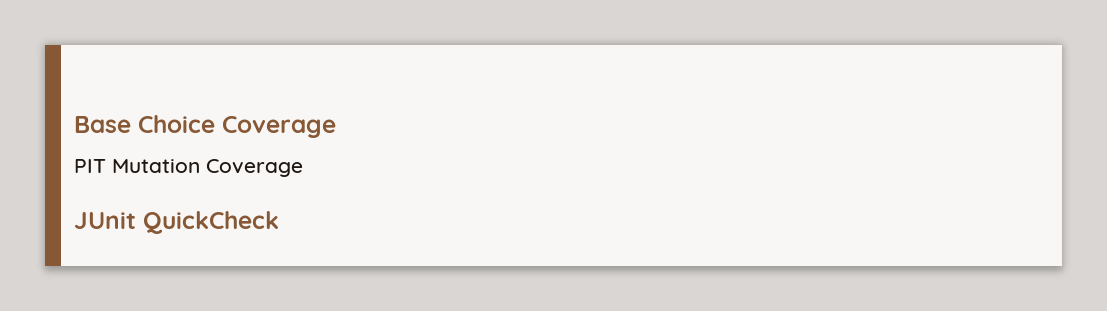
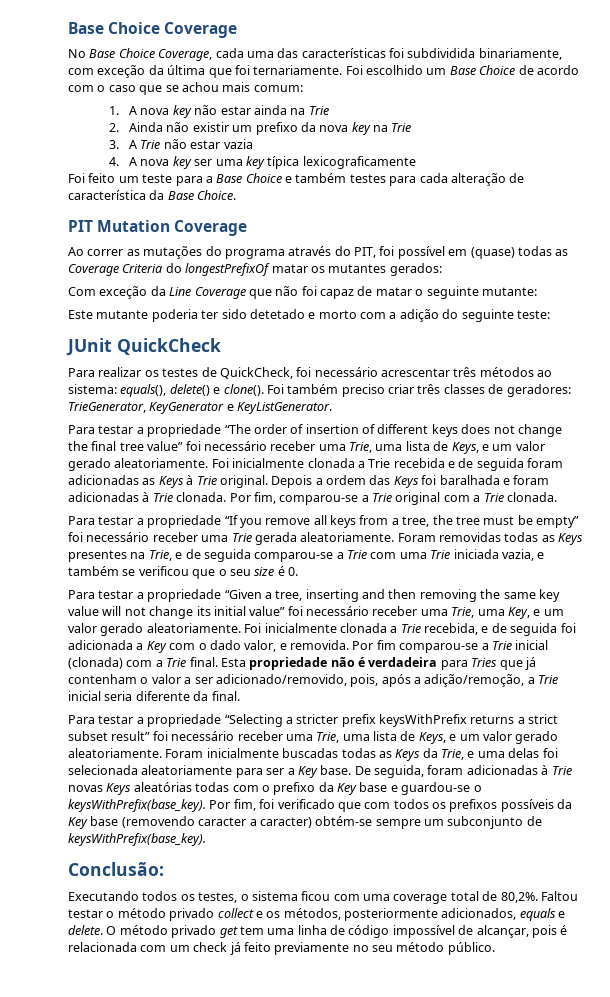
+ No Base Choice Coverage, cada uma das características foi subdividida binariamente, com exceção da última que foi ternariamente. Foi escolhido um Base Choice de acordo com o caso que se achou mais comum:
+ 1. A nova key não estar ainda na Trie
+ 2. Ainda não existir um prefixo da nova key na Trie
+ 3. A Trie não estar vazia
+ 4. A nova key ser uma key típica lexicograficamente
+ Foi feito um teste para a Base Choice e também testes para cada alteração de característica da Base Choice.
  PIT Mutation Coverage
+ Ao correr as mutações do programa através do PIT, foi possível em (quase) todas as Coverage Criteria do longestPrefixOf matar os mutantes gerados:
+ Com exceção da Line Coverage que não foi capaz de matar o seguinte mutante:
+ Este mutante poderia ter sido detetado e morto com a adição do seguinte teste:
  JUnit QuickCheck
+ Para realizar os testes de QuickCheck, foi necessário acrescentar três métodos ao sistema: equals(), delete() e clone(). Foi também preciso criar três classes de geradores: TrieGenerator, KeyGenerator e KeyListGenerator.
+ Para testar a propriedade “The order of insertion of different keys does not change the final tree value” foi necessário receber uma Trie, uma lista de Keys, e um valor gerado aleatoriamente. Foi inicialmente clonada a Trie recebida e de seguida foram adicionadas as Keys à Trie original. Depois a ordem das Keys foi baralhada e foram adicionadas à Trie clonada. Por fim, comparou-se a Trie original com a Trie clonada.
+ Para testar a propriedade “If you remove all keys from a tree, the tree must be empty” foi necessário receber uma Trie gerada aleatoriamente. Foram removidas todas as Keys presentes na Trie, e de seguida comparou-se a Trie com uma Trie iniciada vazia, e também se verificou que o seu size é 0.
+ Para testar a propriedade “Given a tree, inserting and then removing the same key value will not change its initial value” foi necessário receber uma Trie, uma Key, e um valor gerado aleatoriamente. Foi inicialmente clonada a Trie recebida, e de seguida foi adicionada a Key com o dado valor, e removida. Por fim comparou-se a Trie inicial (clonada) com a Trie final. Esta propriedade não é verdadeira para Tries que já contenham o valor a ser adicionado/removido, pois, após a adição/remoção, a Trie inicial seria diferente da final.
+ Para testar a propriedade “Selecting a stricter prefix keysWithPrefix returns a strict subset result” foi necessário receber uma Trie, uma lista de Keys, e um valor gerado aleatoriamente. Foram inicialmente buscadas todas as Keys da Trie, e uma delas foi selecionada aleatoriamente para ser a Key base. De seguida, foram adicionadas à Trie novas Keys aleatórias todas com o prefixo da Key base e guardou-se o keysWithPrefix(base_key). Por fim, foi verificado que com todos os prefixos possíveis da Key base (removendo caracter a caracter) obtém-se sempre um subconjunto de keysWithPrefix(base_key).
+ Conclusão:
+ Executando todos os testes, o sistema ficou com uma coverage total de 80,2%. Faltou testar o método privado collect e os métodos, posteriormente adicionados, equals e delete. O método privado get tem uma linha de código impossível de alcançar, pois é relacionada com um check já feito previamente no seu método público.

